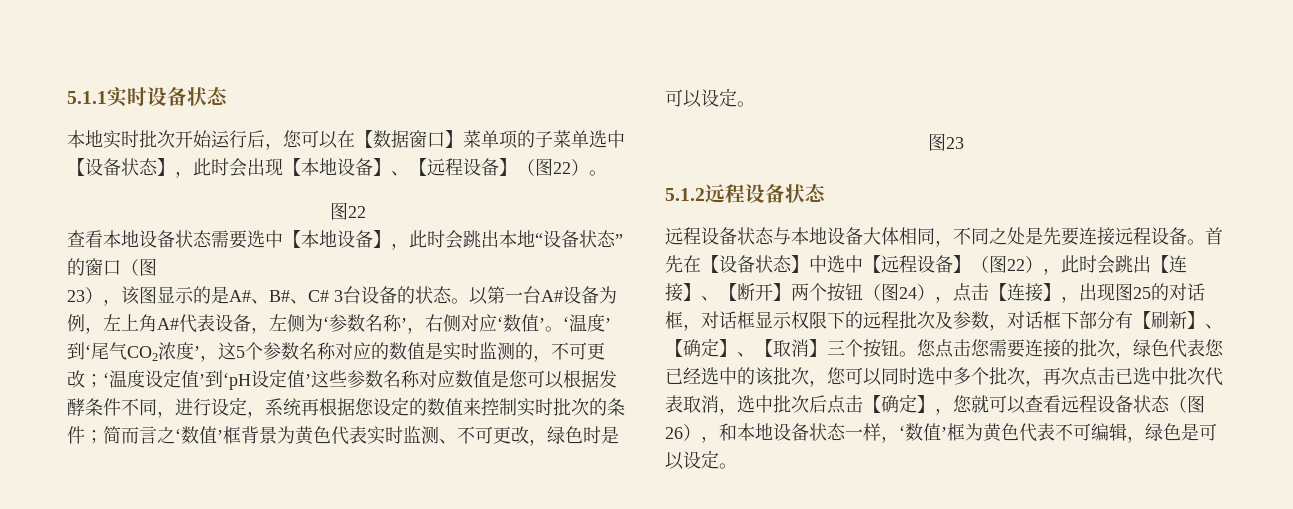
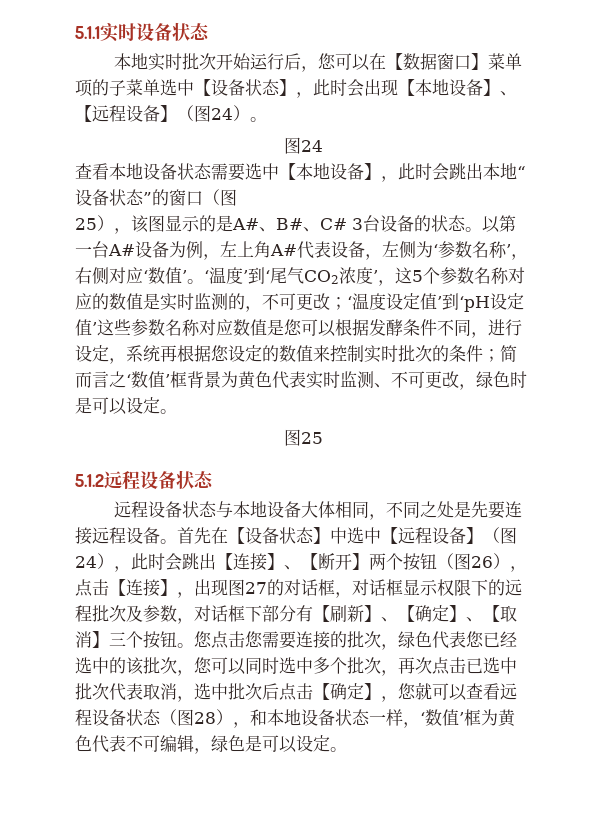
- 本地实时批次开始运行后，您可以在【数据窗口】菜单项的子菜单选中【设备状态】，此时会出现【本地设备】、【远程设备】（图22）。
- 图22
+ 本地实时批次开始运行后，您可以在【数据窗口】菜单项的子菜单选中【设备状态】，此时会出现【本地设备】、【远程设备】（图24）。
+ 图24
- 23），该图显示的是A#、B#、C# 3台设备的状态。
+ 25），该图显示的是A#、B#、C# 3台设备的状态。
- 图23
+ 图25
- 首先在【设备状态】中选中【远程设备】（图22），此时会跳出【连接】、【断开】两个按钮（图24），点击【连接】，出现图25的对话框，对话框显示权限下的远程批次及参数，对话框下部分有【刷新】、【确定】、【取消】三个按钮。
+ 首先在【设备状态】中选中【远程设备】（图24），此时会跳出【连接】、【断开】两个按钮（图26），点击【连接】，出现图27的对话框，对话框显示权限下的远程批次及参数，对话框下部分有【刷新】、【确定】、【取消】三个按钮。
- 您点击您需要连接的批次，绿色代表您已经选中的该批次，您可以同时选中多个批次，再次点击已选中批次代表取消，选中批次后点击【确定】，您就可以查看远程设备状态（图26），和本地设备状态一样，‘数值’框为黄色代表不可编辑，绿色是可以设定。
+ 您点击您需要连接的批次，绿色代表您已经选中的该批次，您可以同时选中多个批次，再次点击已选中批次代表取消，选中批次后点击【确定】，您就可以查看远程设备状态（图28），和本地设备状态一样，‘数值’框为黄色代表不可编辑，绿色是可以设定。

